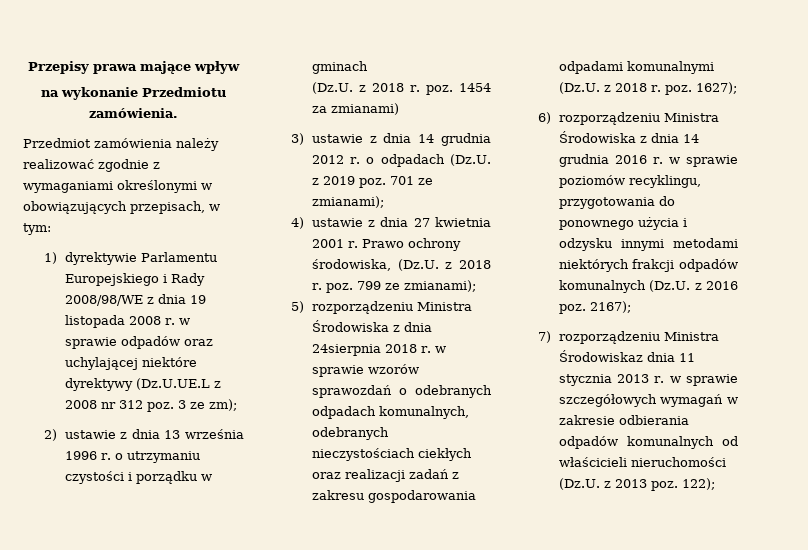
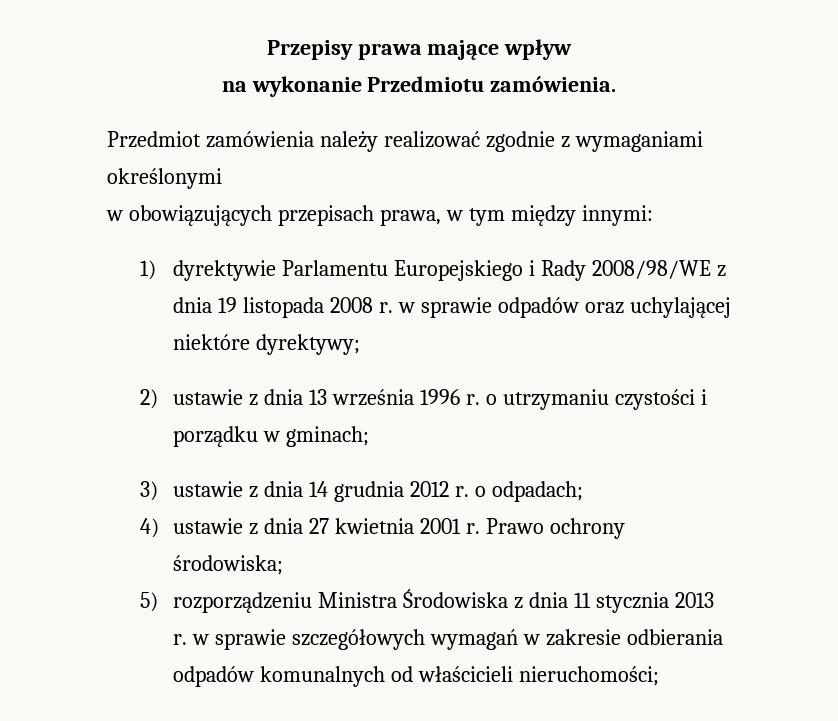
- Przedmiot zamówienia należy realizować zgodnie z wymaganiami określonymi w obowiązujących przepisach, w tym:
+ Przedmiot zamówienia należy realizować zgodnie z wymaganiami określonymi
+ w obowiązujących przepisach prawa, w tym między innymi:
- 1) dyrektywie Parlamentu Europejskiego i Rady 2008/98/WE z dnia 19 listopada 2008 r. w sprawie odpadów oraz uchylającej niektóre dyrektywy (Dz.U.UE.L z 2008 nr 312 poz. 3 ze zm);
+ 1) dyrektywie Parlamentu Europejskiego i Rady 2008/98/WE z dnia 19 listopada 2008 r. w sprawie odpadów oraz uchylającej niektóre dyrektywy;
- 2) ustawie z dnia 13 września 1996 r. o utrzymaniu czystości i porządku w gminach
- (Dz.U. z 2018 r. poz. 1454 za zmianami)
+ 2) ustawie z dnia 13 września 1996 r. o utrzymaniu czystości i porządku w gminach;
- 3) ustawie z dnia 14 grudnia 2012 r. o odpadach (Dz.U. z 2019 poz. 701 ze zmianami);
+ 3) ustawie z dnia 14 grudnia 2012 r. o odpadach;
- Prawo ochrony środowiska, (Dz.U. z 2018 r. poz. 799 ze zmianami);
+ Prawo ochrony środowiska;
- 5) rozporządzeniu Ministra Środowiska z dnia 24sierpnia 2018 r. w sprawie wzorów sprawozdań o odebranych odpadach komunalnych, odebranych nieczystościach ciekłych oraz realizacji zadań z zakresu gospodarowania odpadami komunalnymi (Dz.U. z 2018 r. poz. 1627);
- 6) rozporządzeniu Ministra Środowiska z dnia 14 grudnia 2016 r. w sprawie poziomów recyklingu, przygotowania do ponownego użycia i odzysku innymi metodami niektórych frakcji odpadów komunalnych (Dz.U. z 2016 poz. 2167);
- 7) rozporządzeniu Ministra Środowiskaz dnia 11 stycznia 2013 r. w sprawie szczegółowych wymagań w zakresie odbierania odpadów komunalnych od właścicieli nieruchomości (Dz.U. z 2013 poz. 122);
+ 5) rozporządzeniu Ministra Środowiska z dnia 11 stycznia 2013 r. w sprawie szczegółowych wymagań w zakresie odbierania odpadów komunalnych od właścicieli nieruchomości;

